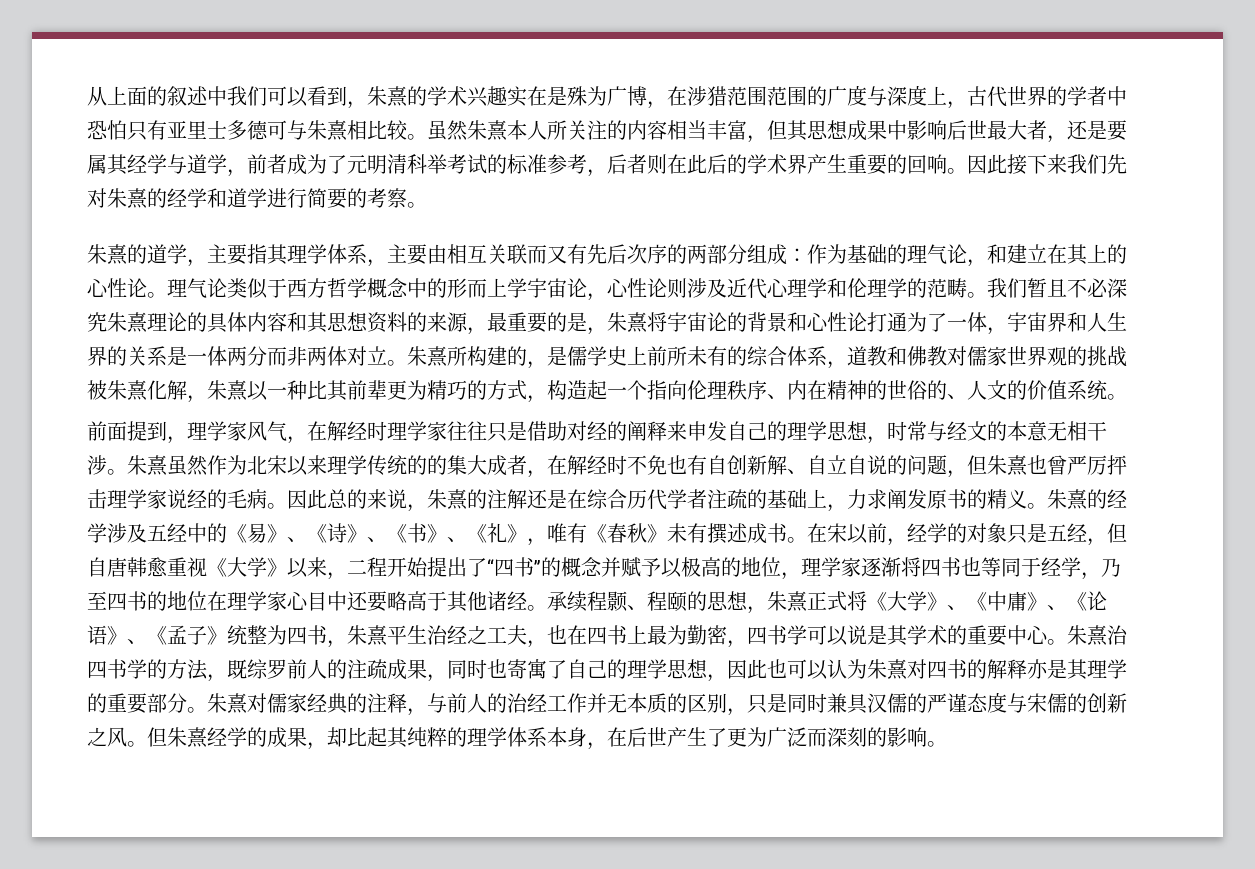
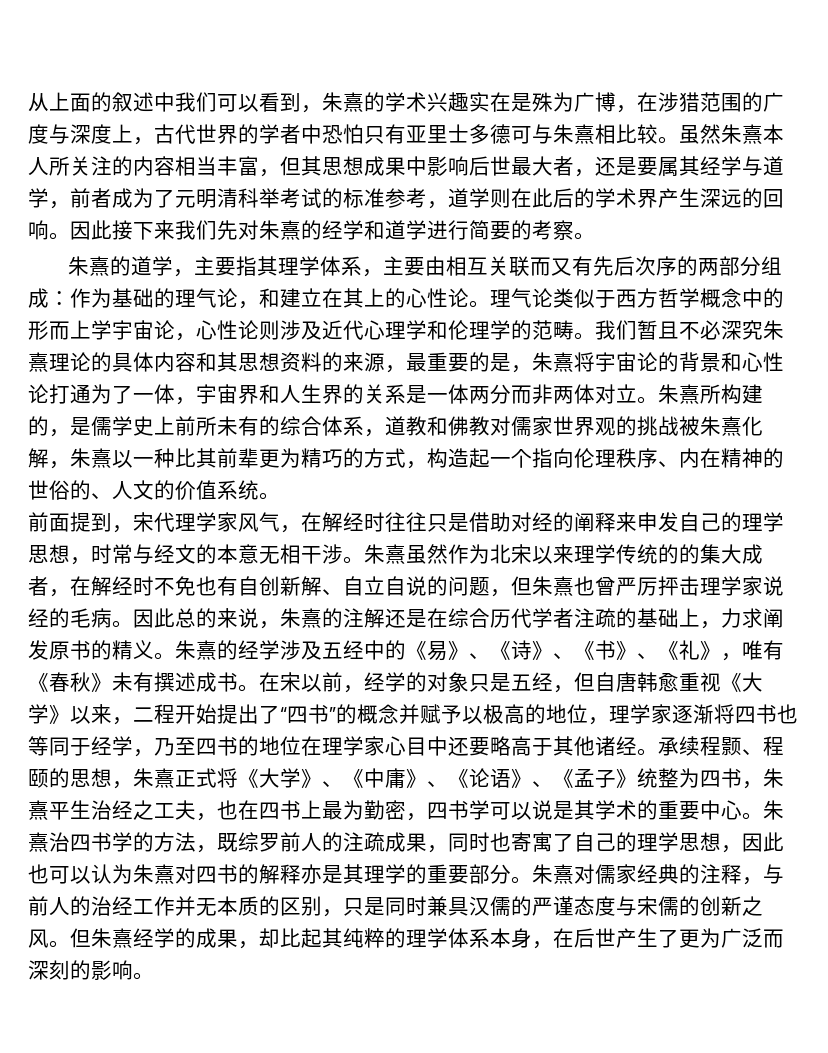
- 从上面的叙述中我们可以看到，朱熹的学术兴趣实在是殊为广博，在涉猎范围范围的广度与深度上，古代世界的学者中恐怕只有亚里士多德可与朱熹相比较。
+ 从上面的叙述中我们可以看到，朱熹的学术兴趣实在是殊为广博，在涉猎范围的广度与深度上，古代世界的学者中恐怕只有亚里士多德可与朱熹相比较。
- 虽然朱熹本人所关注的内容相当丰富，但其思想成果中影响后世最大者，还是要属其经学与道学，前者成为了元明清科举考试的标准参考，后者则在此后的学术界产生重要的回响。
+ 虽然朱熹本人所关注的内容相当丰富，但其思想成果中影响后世最大者，还是要属其经学与道学，前者成为了元明清科举考试的标准参考，道学则在此后的学术界产生深远的回响。
- 前面提到，理学家风气，在解经时理学家往往只是借助对经的阐释来申发自己的理学思想，时常与经文的本意无相干涉。
+ 前面提到，宋代理学家风气，在解经时往往只是借助对经的阐释来申发自己的理学思想，时常与经文的本意无相干涉。

